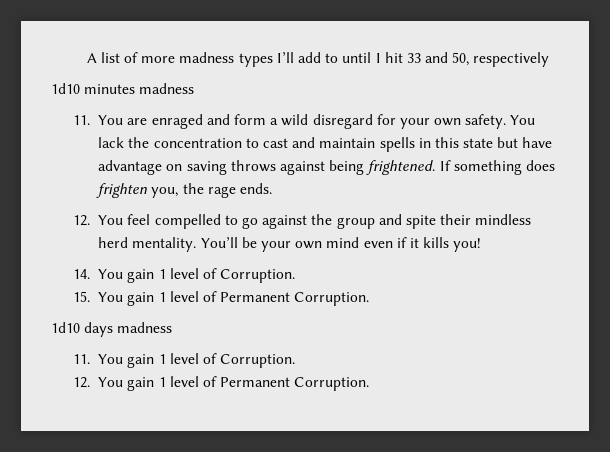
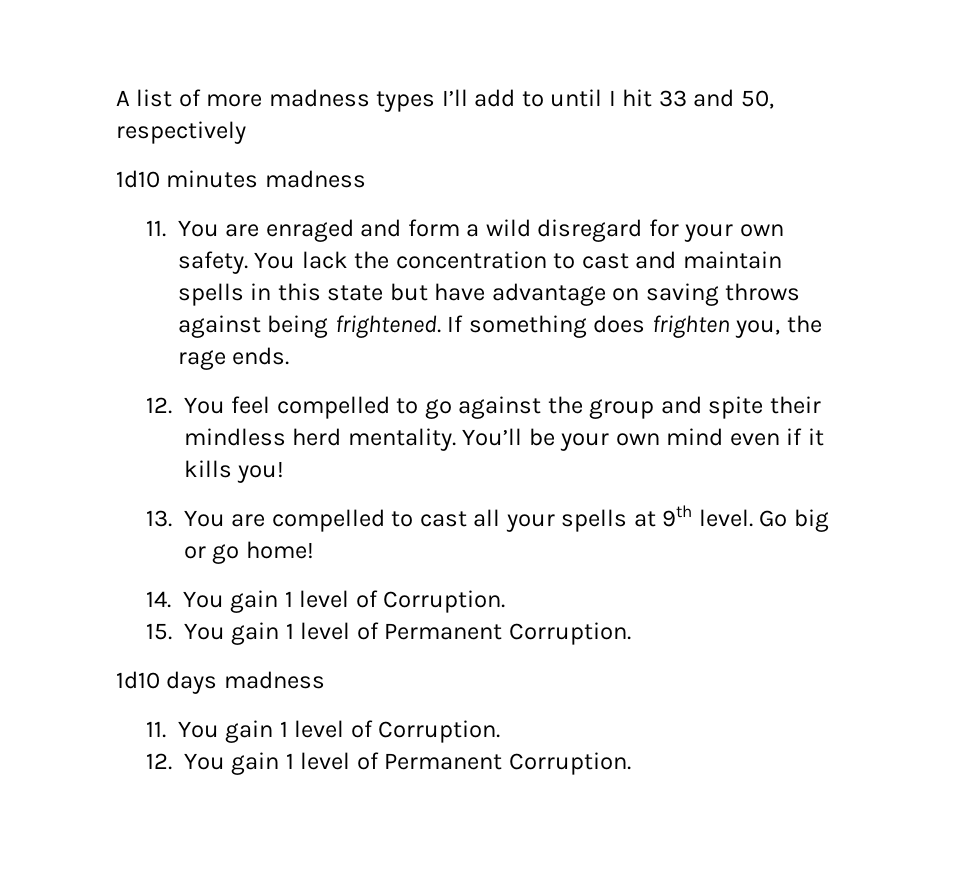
+ 13. You are compelled to cast all your spells at 9th level. Go big or go home!

